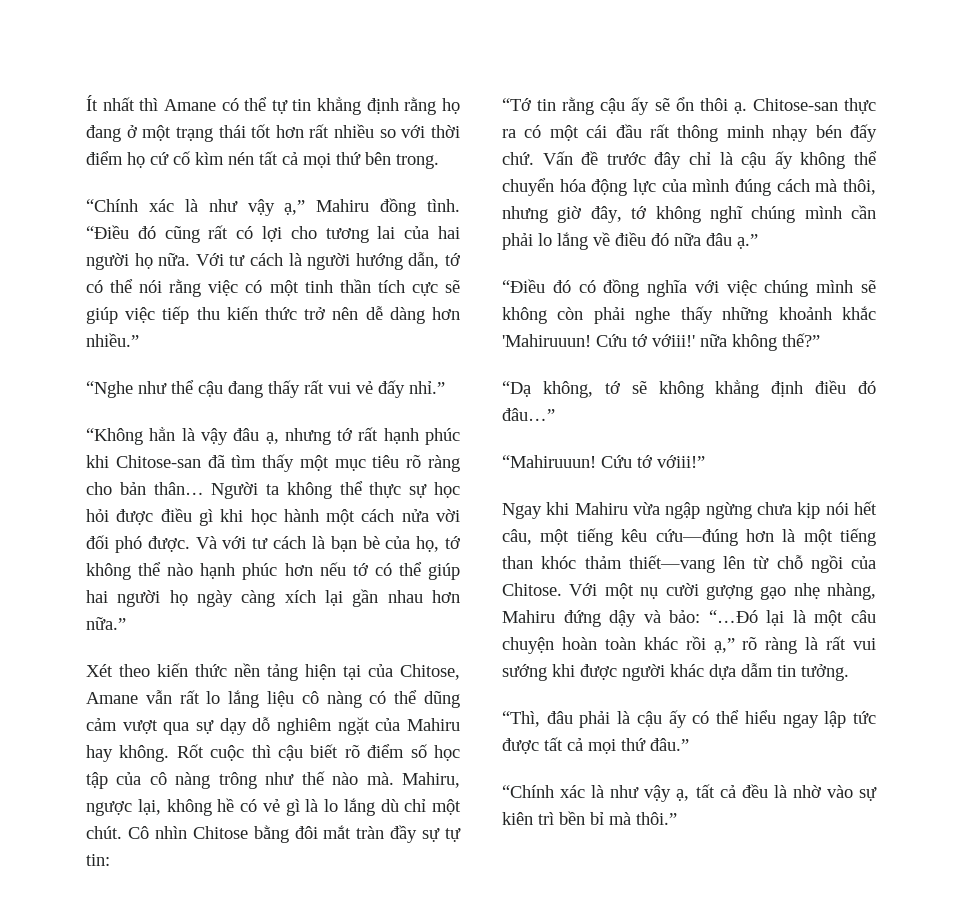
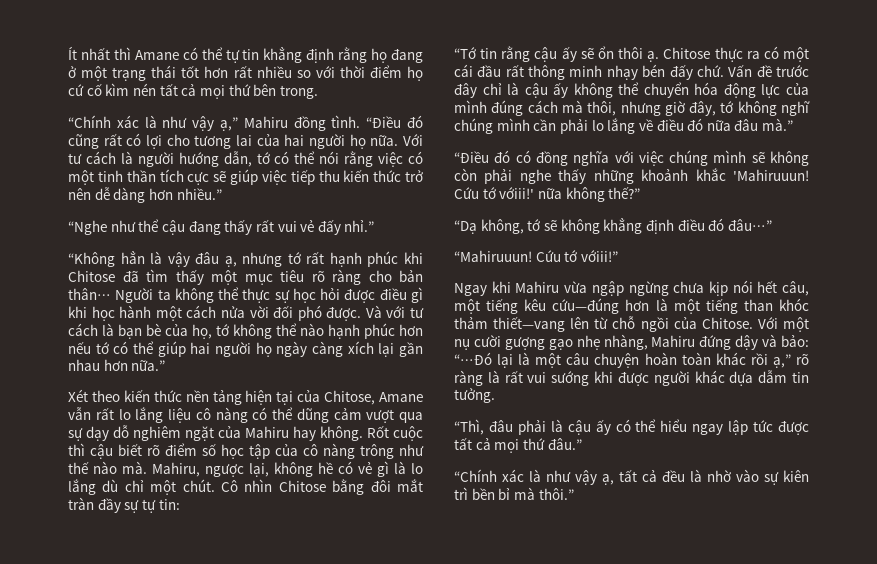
- “Không hẳn là vậy đâu ạ, nhưng tớ rất hạnh phúc khi Chitose-san đã tìm thấy một mục tiêu rõ ràng cho bản thân…
+ “Không hẳn là vậy đâu ạ, nhưng tớ rất hạnh phúc khi Chitose đã tìm thấy một mục tiêu rõ ràng cho bản thân…
- Chitose-san thực ra có một cái đầu rất thông minh nhạy bén đấy chứ.
+ Chitose thực ra có một cái đầu rất thông minh nhạy bén đấy chứ.
- Vấn đề trước đây chỉ là cậu ấy không thể chuyển hóa động lực của mình đúng cách mà thôi, nhưng giờ đây, tớ không nghĩ chúng mình cần phải lo lắng về điều đó nữa đâu ạ.”
+ Vấn đề trước đây chỉ là cậu ấy không thể chuyển hóa động lực của mình đúng cách mà thôi, nhưng giờ đây, tớ không nghĩ chúng mình cần phải lo lắng về điều đó nữa đâu mà.”

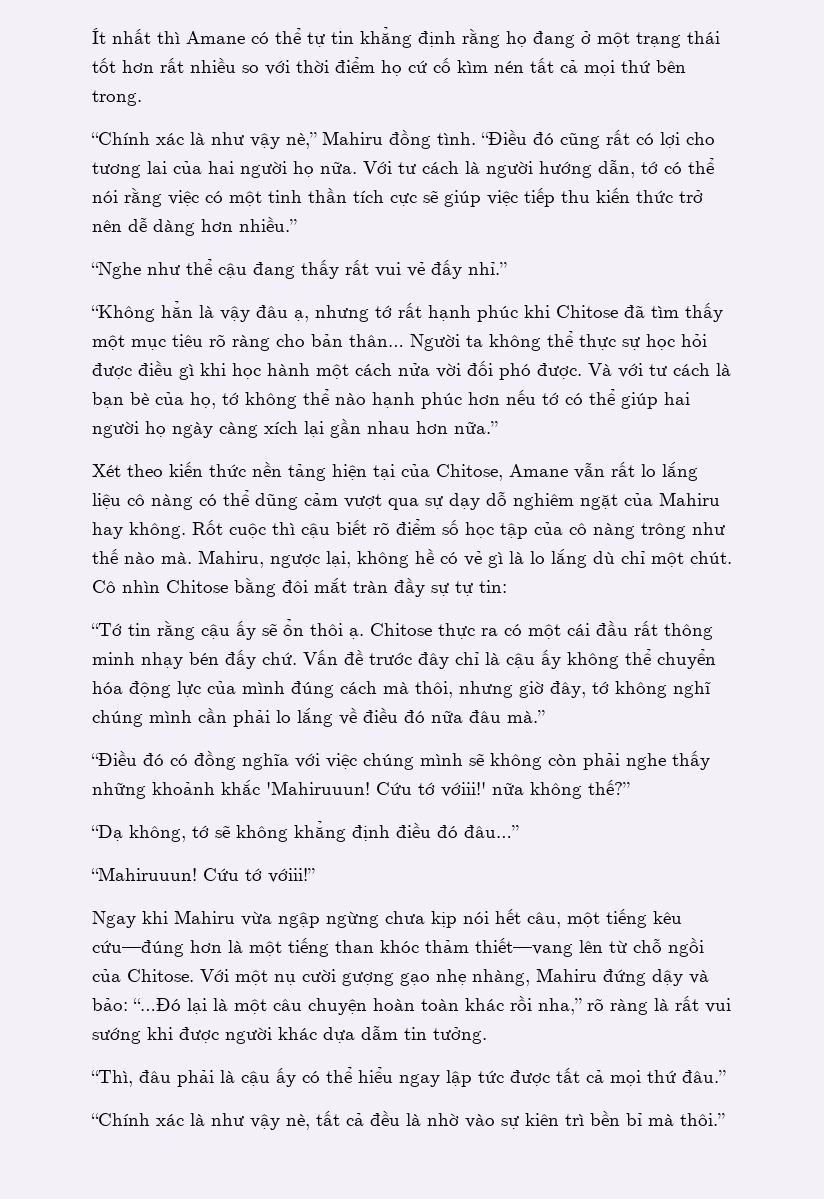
- “Chính xác là như vậy ạ,” Mahiru đồng tình.
+ “Chính xác là như vậy nè,” Mahiru đồng tình.
- Với một nụ cười gượng gạo nhẹ nhàng, Mahiru đứng dậy và bảo: “…Đó lại là một câu chuyện hoàn toàn khác rồi ạ,” rõ ràng là rất vui sướng khi được người khác dựa dẫm tin tưởng.
+ Với một nụ cười gượng gạo nhẹ nhàng, Mahiru đứng dậy và bảo: “…Đó lại là một câu chuyện hoàn toàn khác rồi nha,” rõ ràng là rất vui sướng khi được người khác dựa dẫm tin tưởng.
- “Chính xác là như vậy ạ, tất cả đều là nhờ vào sự kiên trì bền bỉ mà thôi.”
+ “Chính xác là như vậy nè, tất cả đều là nhờ vào sự kiên trì bền bỉ mà thôi.”

